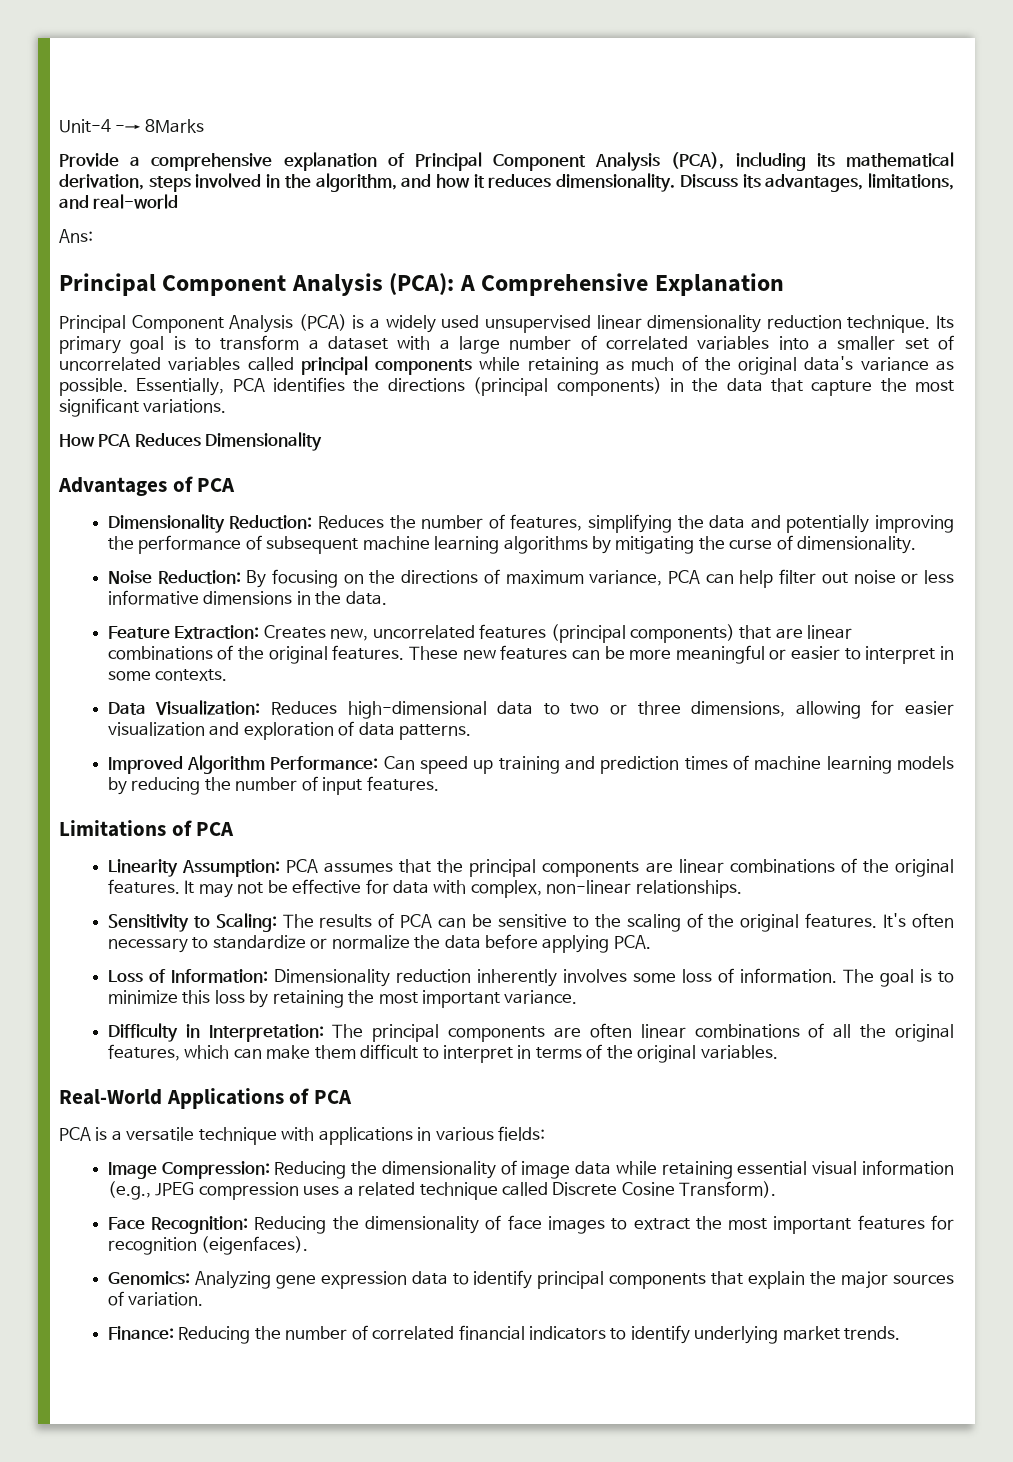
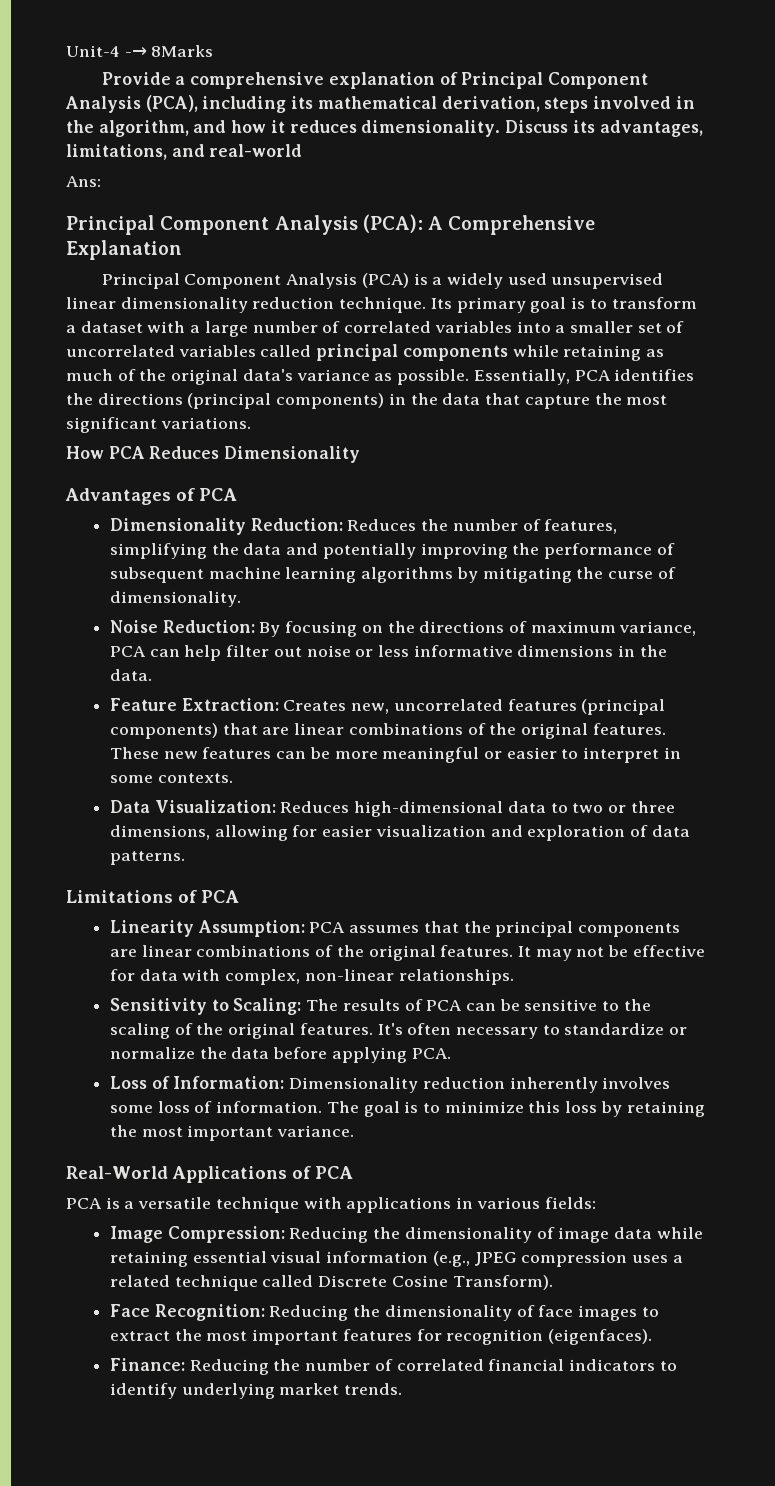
- Improved Algorithm Performance: Can speed up training and prediction times of machine learning models by reducing the number of input features.
- Difficulty in Interpretation: The principal components are often linear combinations of all the original features, which can make them difficult to interpret in terms of the original variables.
- Genomics: Analyzing gene expression data to identify principal components that explain the major sources of variation.

